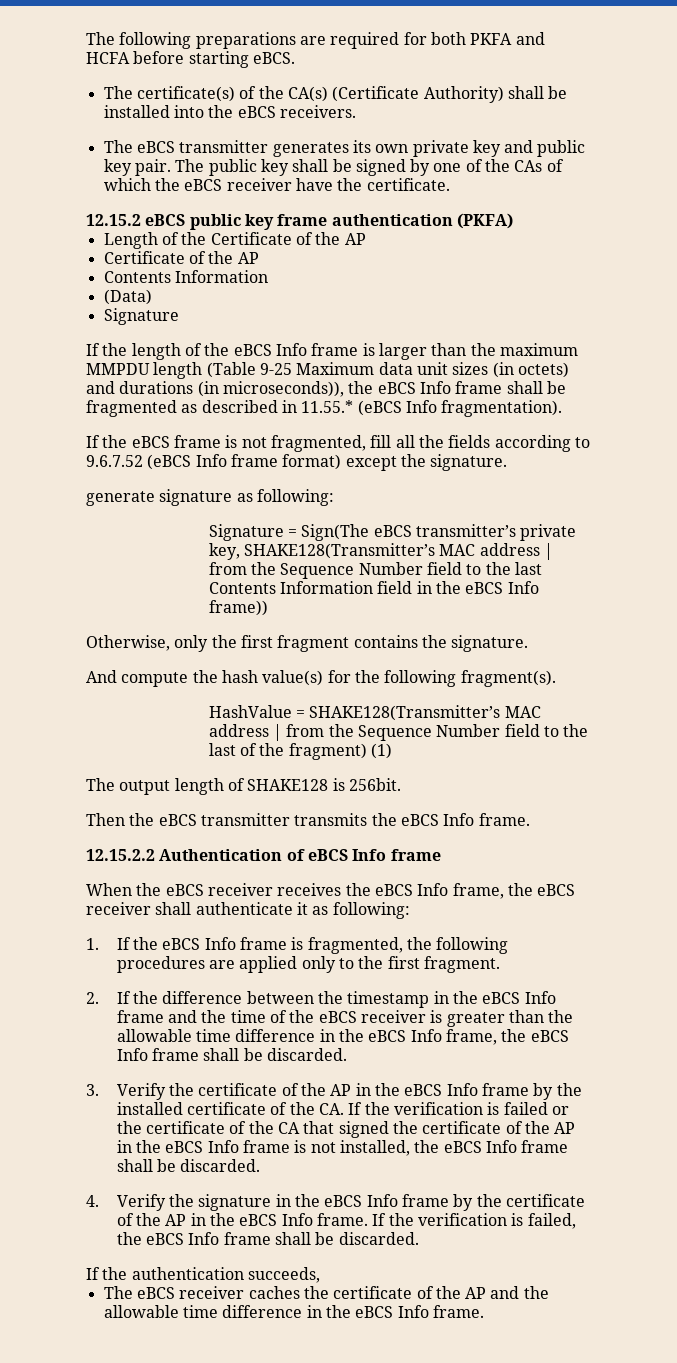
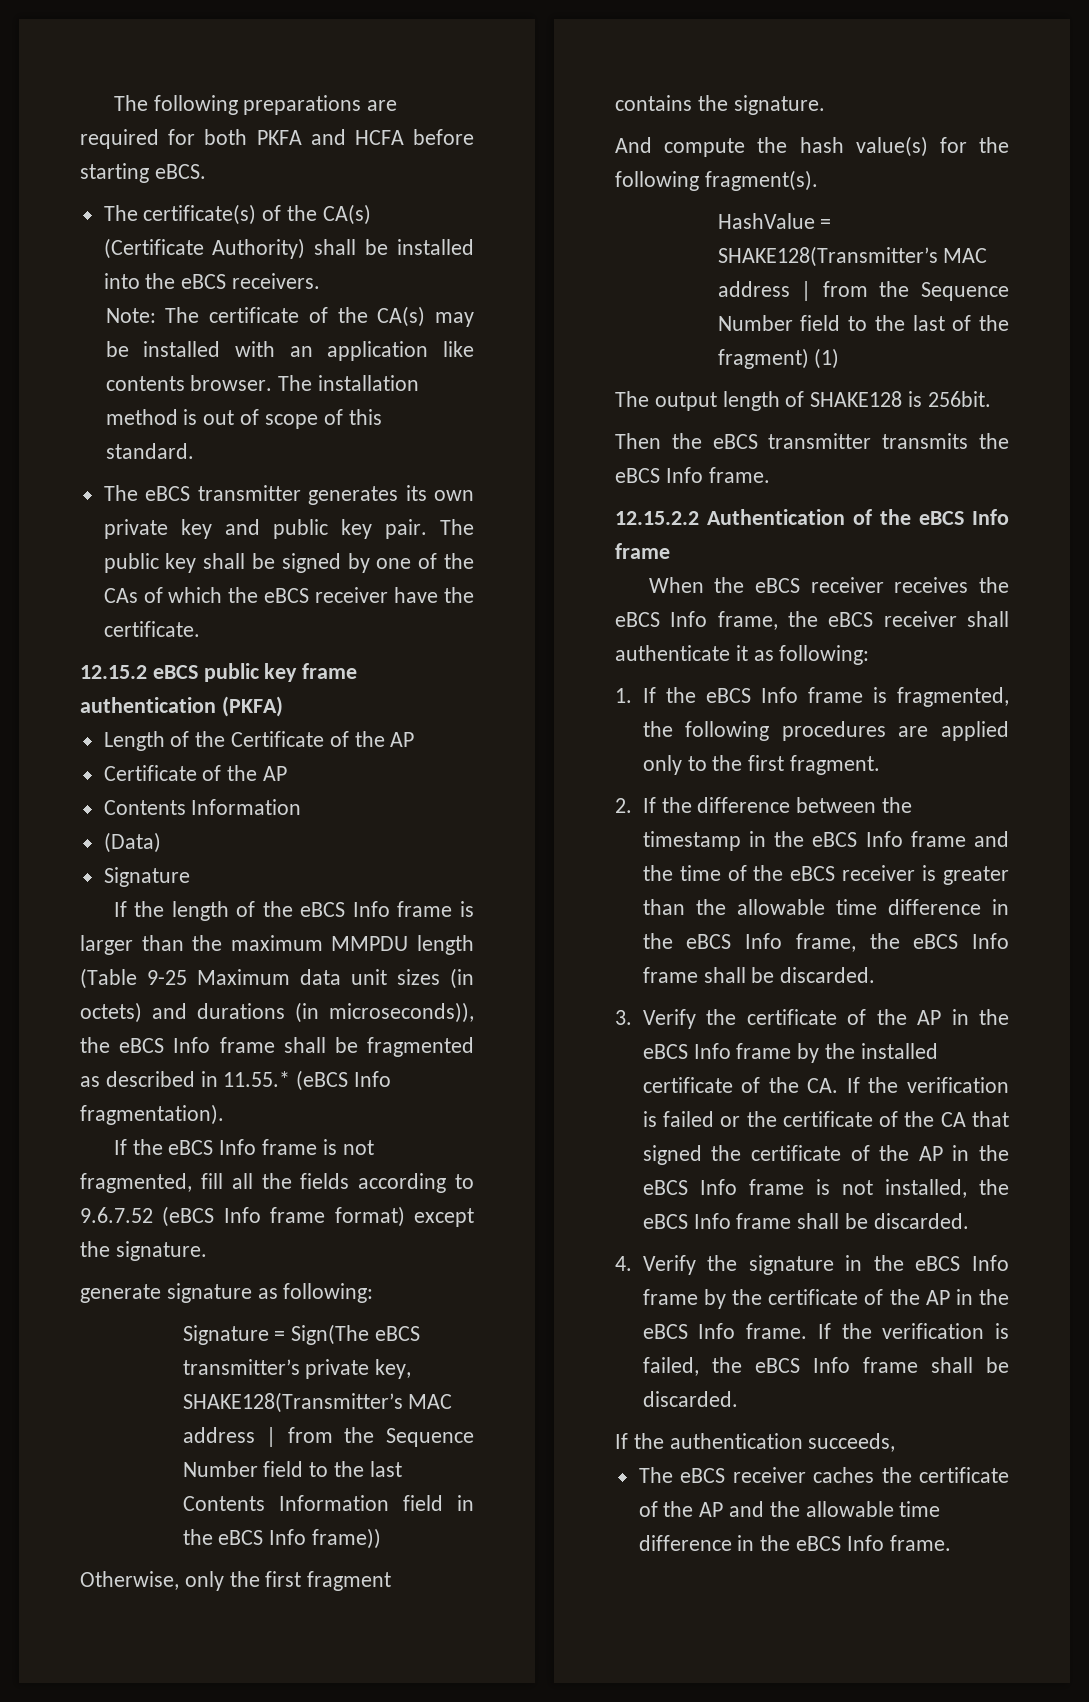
+ Note: The certificate of the CA(s) may be installed with an application like contents browser. The installation method is out of scope of this standard.
- If the eBCS frame is not fragmented, fill all the fields according to 9.6.7.52 (eBCS Info frame format) except the signature.
+ If the eBCS Info frame is not fragmented, fill all the fields according to 9.6.7.52 (eBCS Info frame format) except the signature.
- 12.15.2.2 Authentication of eBCS Info frame
+ 12.15.2.2 Authentication of the eBCS Info frame

